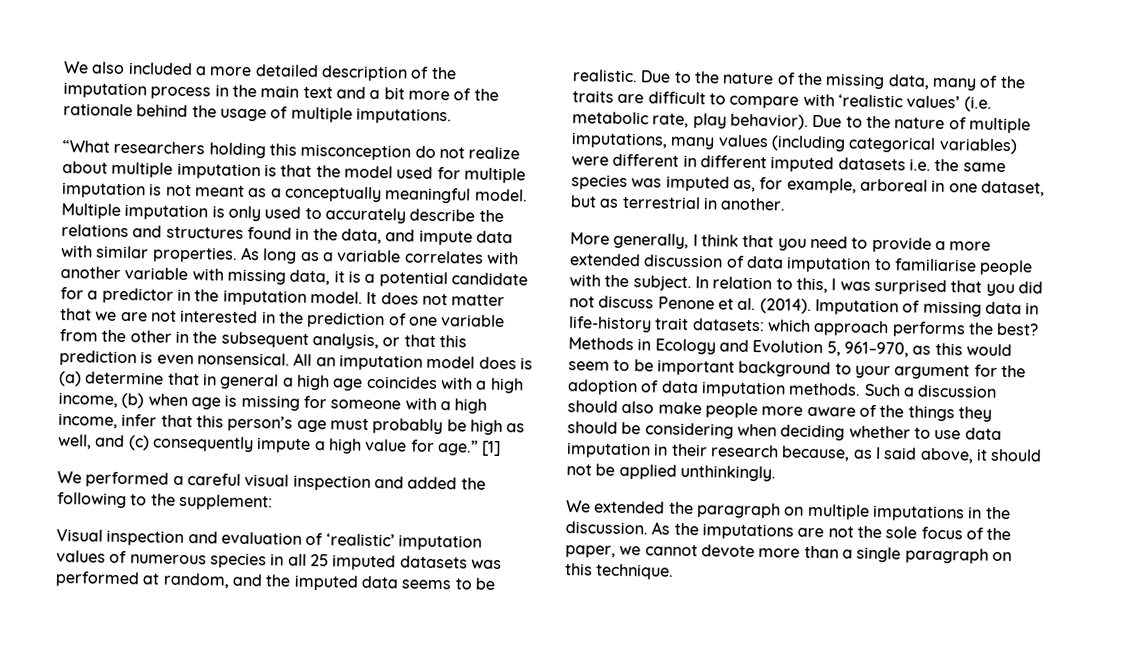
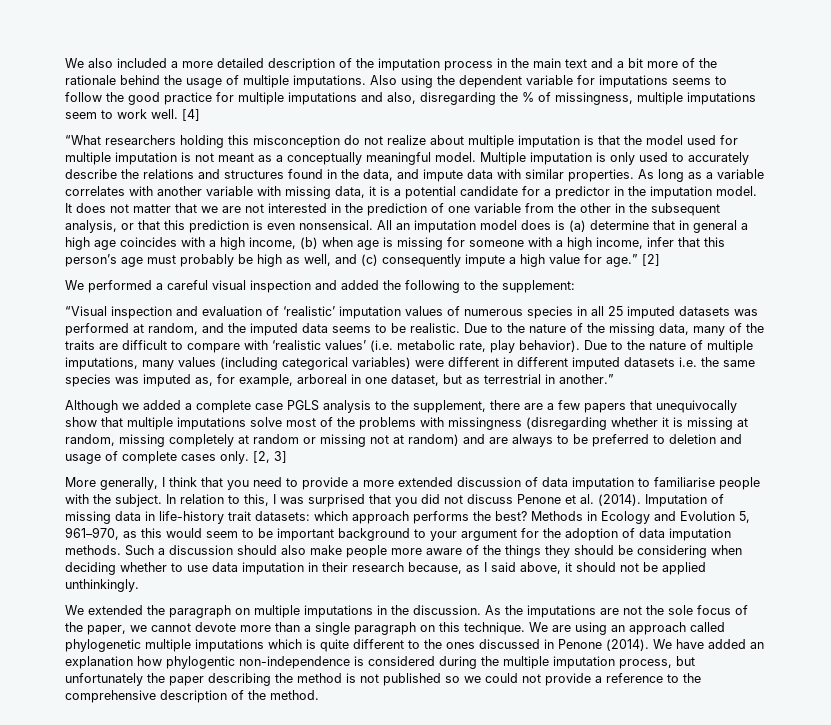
+ Also using the dependent variable for imputations seems to follow the good practice for multiple imputations and also, disregarding the % of missingness, multiple imputations seem to work well. [4]
- [1]
+ [2]
- Visual inspection and evaluation of ‘realistic’ imputation values of numerous species in all 25 imputed datasets was performed at random, and the imputed data seems to be realistic.
+ “Visual inspection and evaluation of ‘realistic’ imputation values of numerous species in all 25 imputed datasets was performed at random, and the imputed data seems to be realistic.
- Due to the nature of multiple imputations, many values (including categorical variables) were different in different imputed datasets i.e. the same species was imputed as, for example, arboreal in one dataset, but as terrestrial in another.
+ Due to the nature of multiple imputations, many values (including categorical variables) were different in different imputed datasets i.e. the same species was imputed as, for example, arboreal in one dataset, but as terrestrial in another.”
+ Although we added a complete case PGLS analysis to the supplement, there are a few papers that unequivocally show that multiple imputations solve most of the problems with missingness (disregarding whether it is missing at random, missing completely at random or missing not at random) and are always to be preferred to deletion and usage of complete cases only. [2, 3]
+ We are using an approach called phylogenetic multiple imputations which is quite different to the ones discussed in Penone (2014). We have added an explanation how phylogentic non-independence is considered during the multiple imputation process, but unfortunately the paper describing the method is not published so we could not provide a reference to the comprehensive description of the method.

